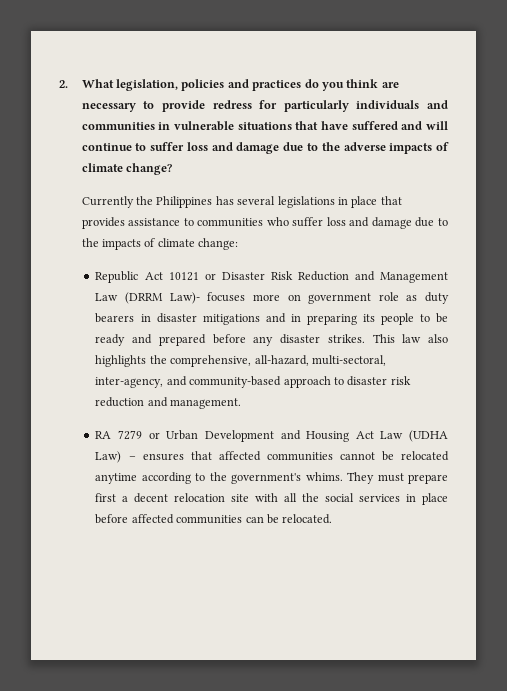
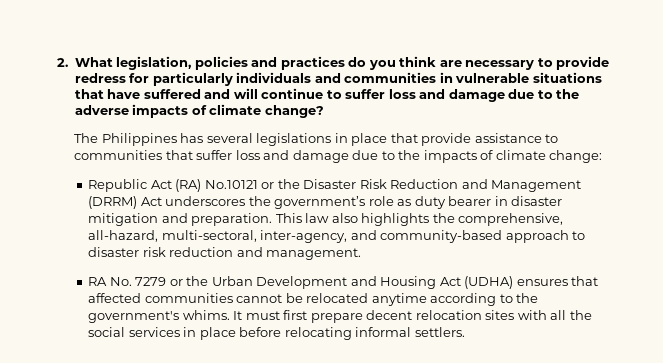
- Currently the Philippines has several legislations in place that provides assistance to communities who suffer loss and damage due to the impacts of climate change:
+ The Philippines has several legislations in place that provide assistance to communities that suffer loss and damage due to the impacts of climate change:
- Republic Act 10121 or Disaster Risk Reduction and Management Law (DRRM Law)- focuses more on government role as duty bearers in disaster mitigations and in preparing its people to be ready and prepared before any disaster strikes.
+ Republic Act (RA) No.10121 or the Disaster Risk Reduction and Management (DRRM) Act underscores the government’s role as duty bearer in disaster mitigation and preparation.
- RA 7279 or Urban Development and Housing Act Law (UDHA Law) – ensures that affected communities cannot be relocated anytime according to the government's whims.
+ RA No. 7279 or the Urban Development and Housing Act (UDHA) ensures that affected communities cannot be relocated anytime according to the government's whims.
- They must prepare first a decent relocation site with all the social services in place before affected communities can be relocated.
+ It must first prepare decent relocation sites with all the social services in place before relocating informal settlers.

